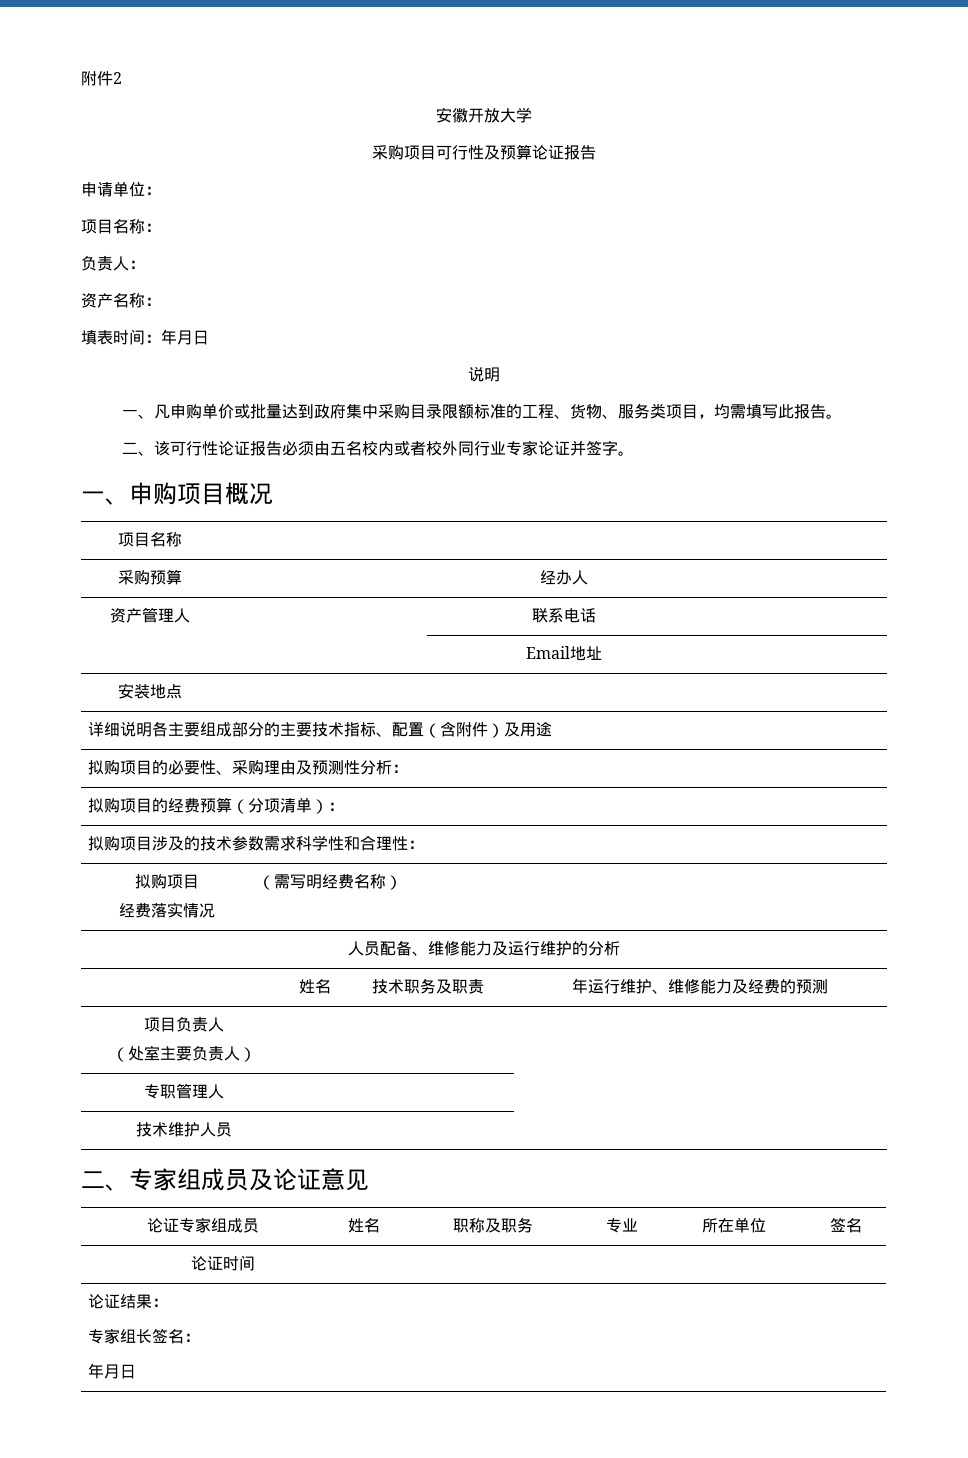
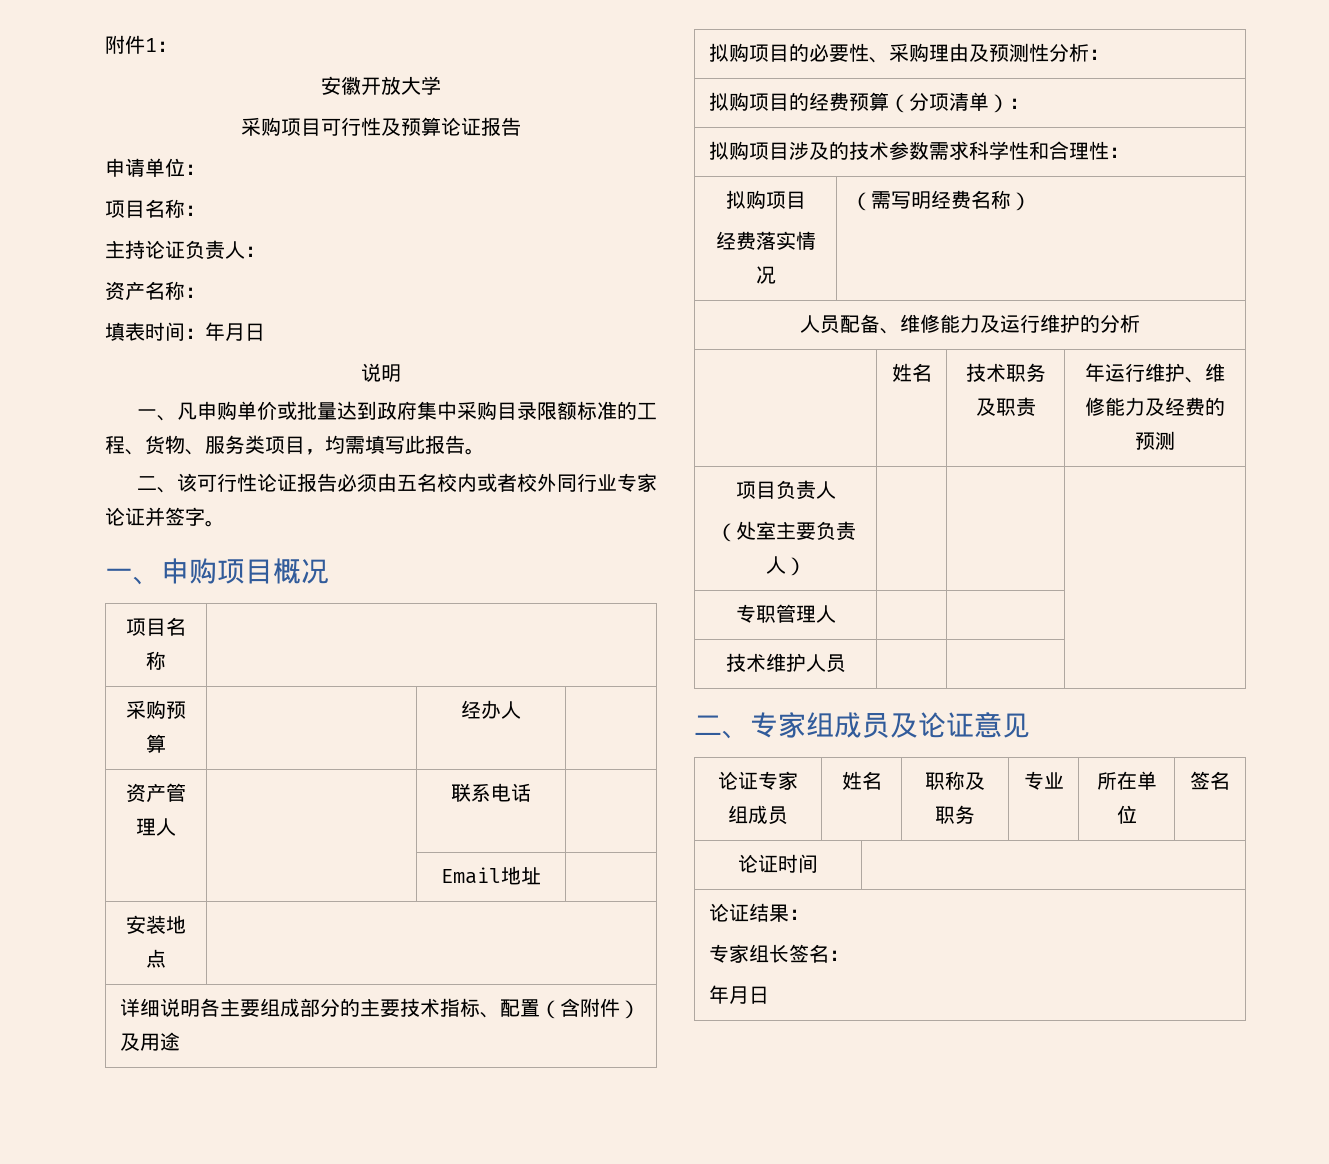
- 附件2
+ 附件1：
- 负责人：
+ 主持论证负责人：

